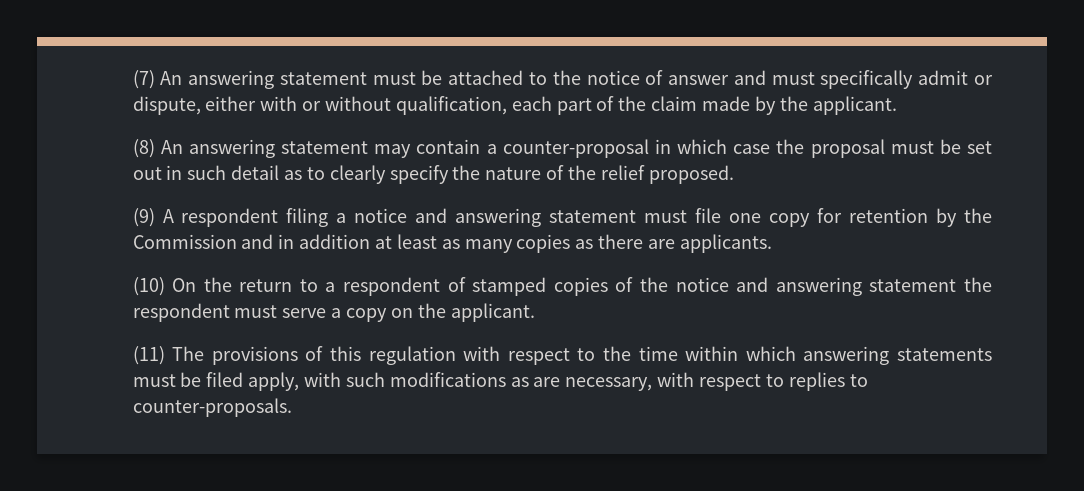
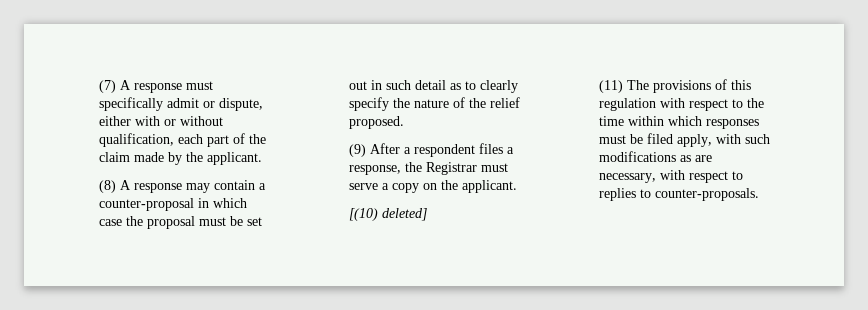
- (7) An answering statement must be attached to the notice of answer and must specifically admit or dispute, either with or without qualification, each part of the claim made by the applicant.
+ (7) A response must specifically admit or dispute, either with or without qualification, each part of the claim made by the applicant.
- (8) An answering statement may contain a counter-proposal in which case the proposal must be set out in such detail as to clearly specify the nature of the relief proposed.
+ (8) A response may contain a counter-proposal in which case the proposal must be set out in such detail as to clearly specify the nature of the relief proposed.
- (9) A respondent filing a notice and answering statement must file one copy for retention by the Commission and in addition at least as many copies as there are applicants.
- (10) On the return to a respondent of stamped copies of the notice and answering statement the respondent must serve a copy on the applicant.
+ (9) After a respondent files a response, the Registrar must serve a copy on the applicant.
+ [(10) deleted]
- (11) The provisions of this regulation with respect to the time within which answering statements must be filed apply, with such modifications as are necessary, with respect to replies to counter-proposals.
+ (11) The provisions of this regulation with respect to the time within which responses must be filed apply, with such modifications as are necessary, with respect to replies to counter-proposals.

